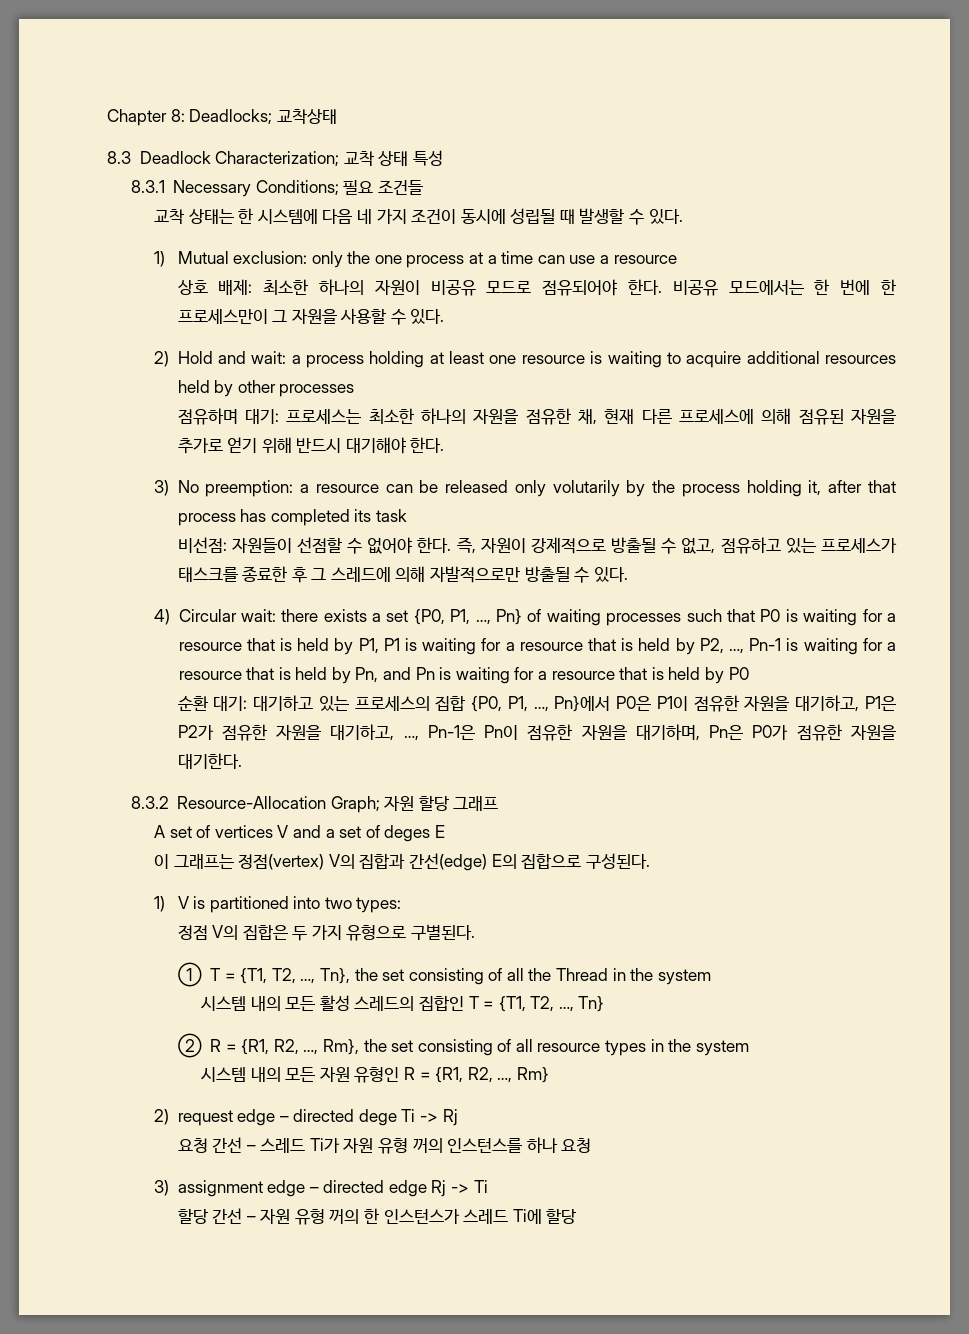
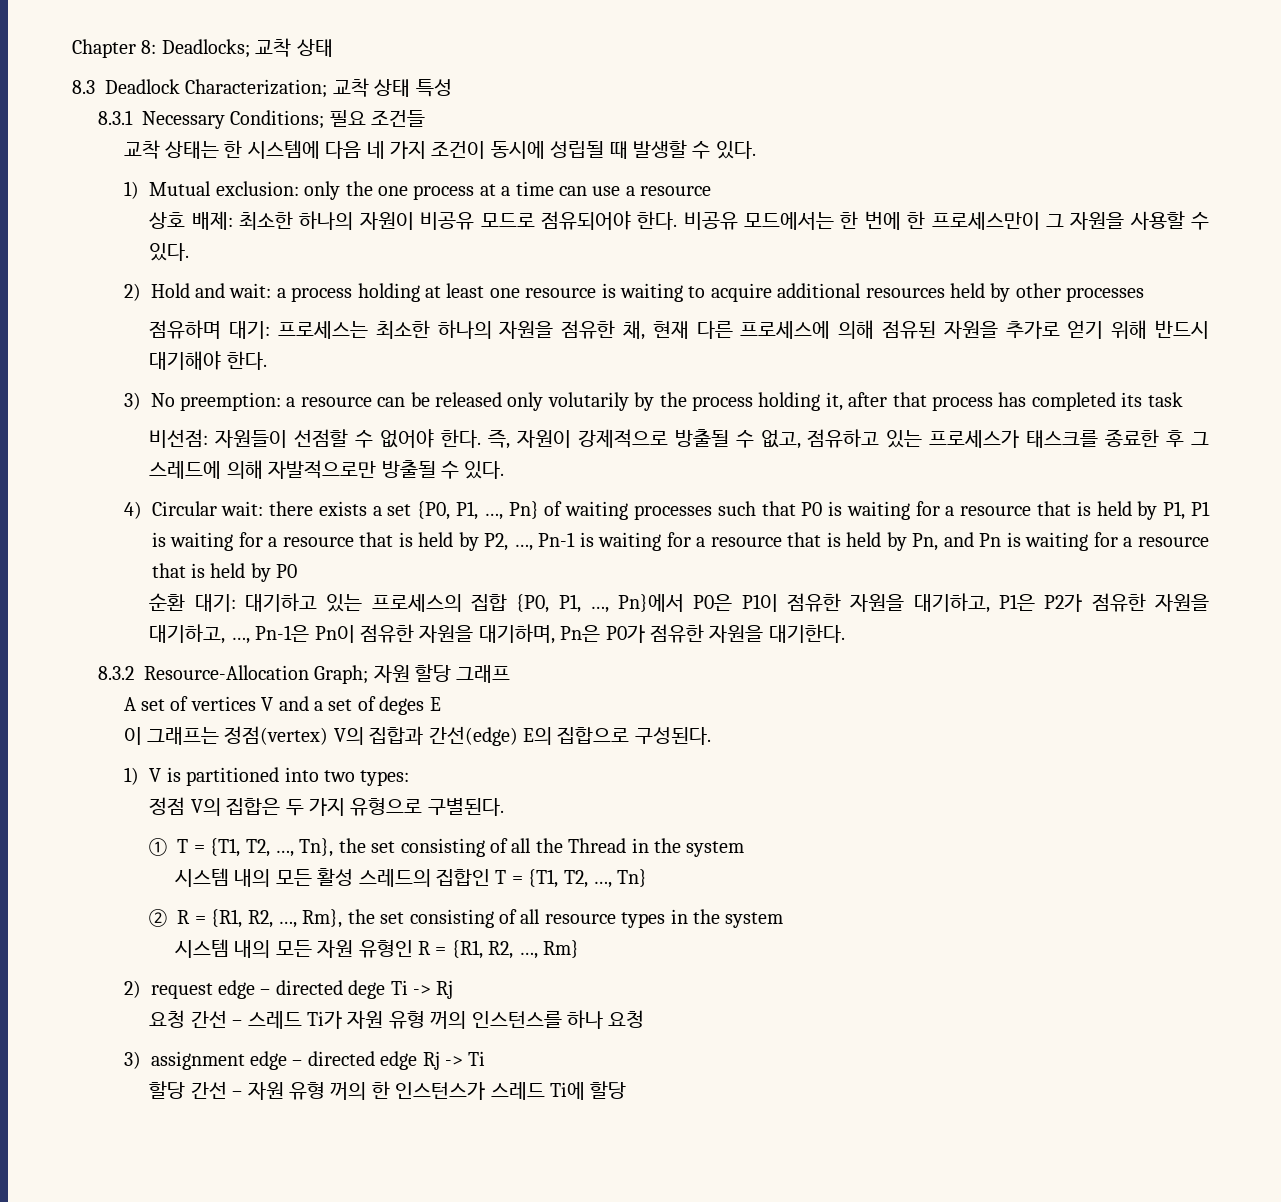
- Chapter 8: Deadlocks; 교착상태
+ Chapter 8: Deadlocks; 교착 상태

